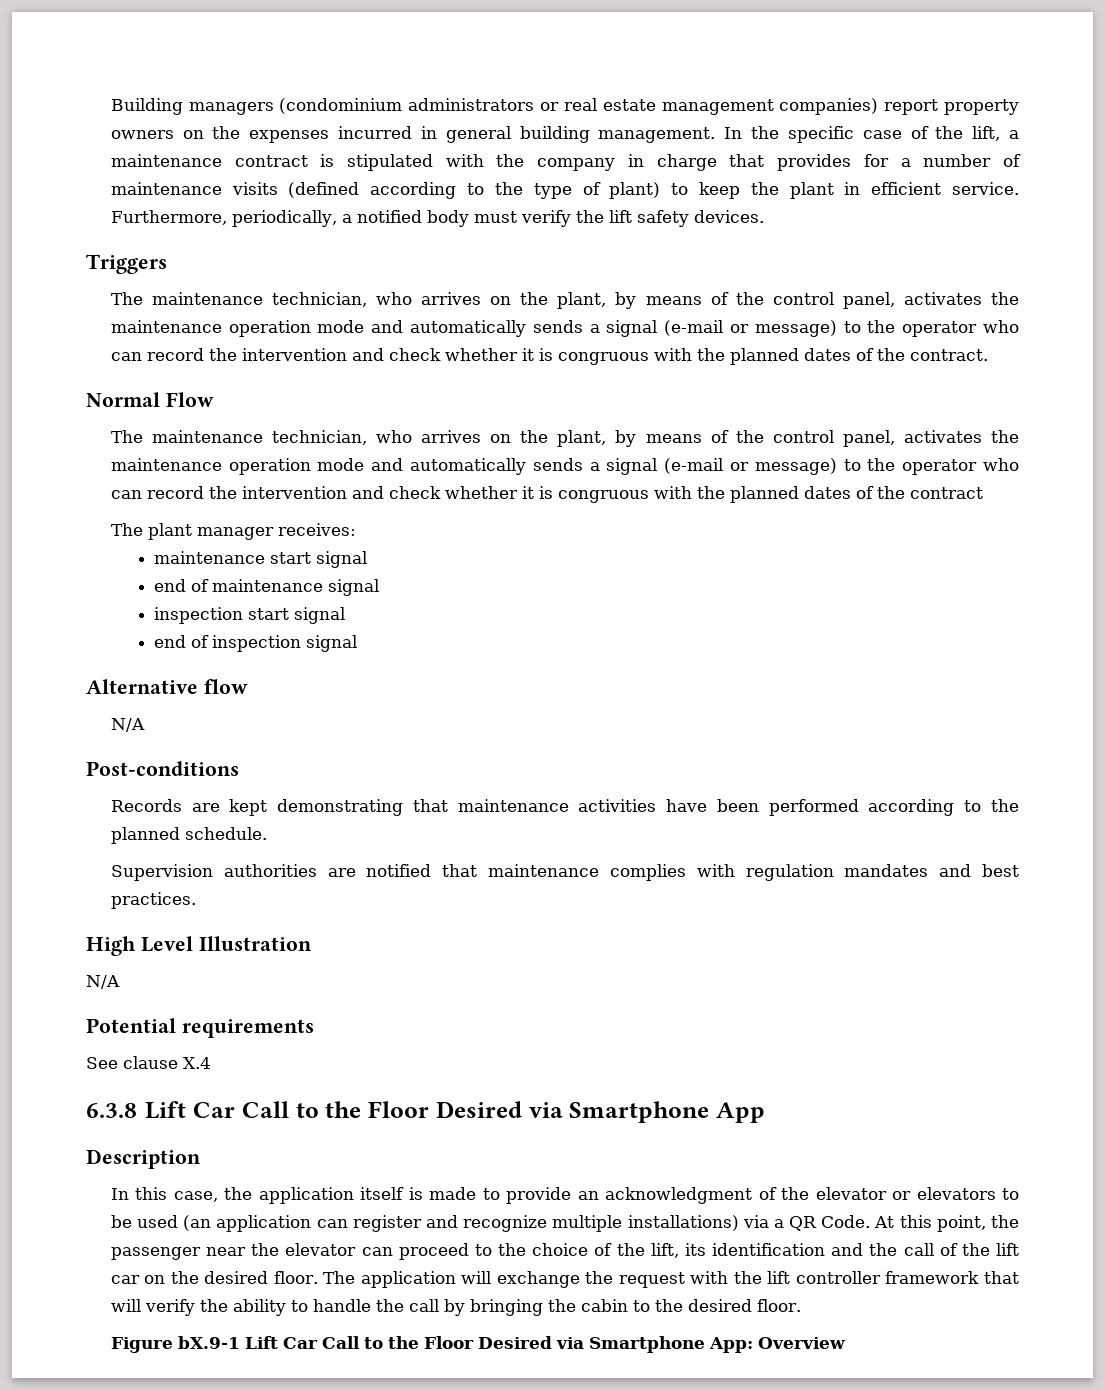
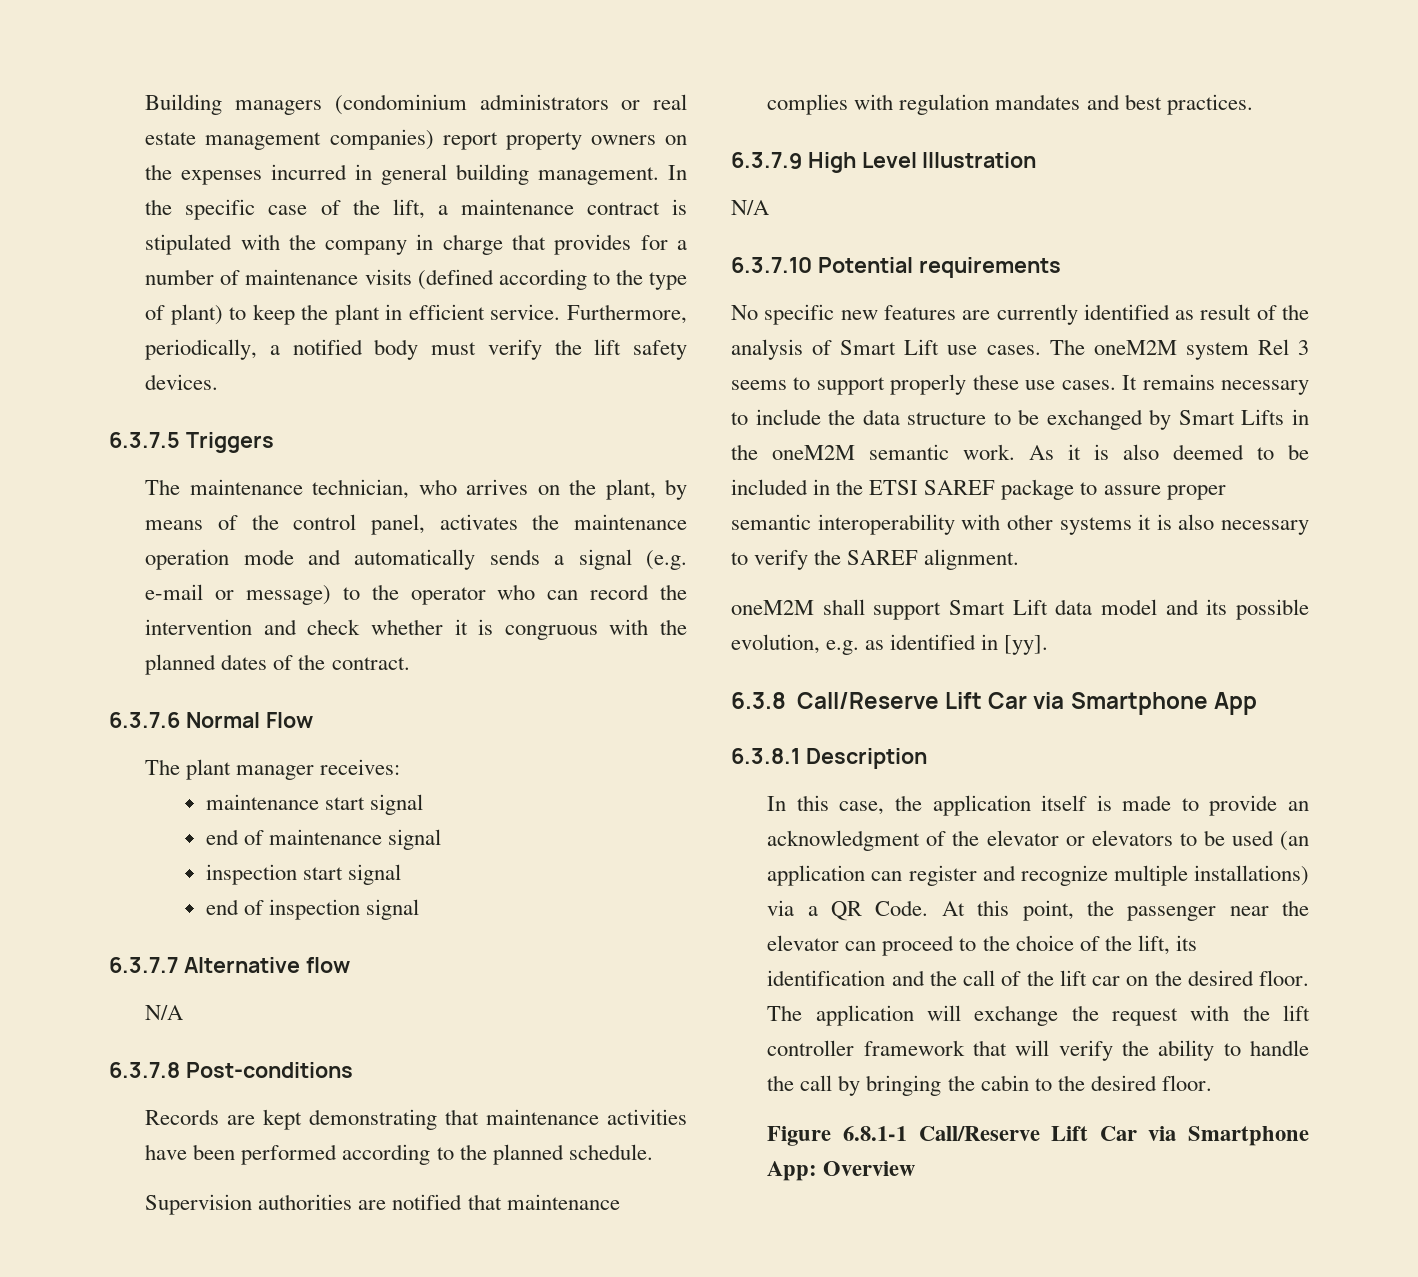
- Triggers
+ 6.3.7.5 Triggers
- The maintenance technician, who arrives on the plant, by means of the control panel, activates the maintenance operation mode and automatically sends a signal (e-mail or message) to the operator who can record the intervention and check whether it is congruous with the planned dates of the contract.
+ The maintenance technician, who arrives on the plant, by means of the control panel, activates the maintenance operation mode and automatically sends a signal (e.g. e-mail or message) to the operator who can record the intervention and check whether it is congruous with the planned dates of the contract.
- Normal Flow
+ 6.3.7.6 Normal Flow
- The maintenance technician, who arrives on the plant, by means of the control panel, activates the maintenance operation mode and automatically sends a signal (e-mail or message) to the operator who can record the intervention and check whether it is congruous with the planned dates of the contract
- Alternative flow
+ 6.3.7.7 Alternative flow
- Post-conditions
+ 6.3.7.8 Post-conditions
- High Level Illustration
+ 6.3.7.9 High Level Illustration
- Potential requirements
+ 6.3.7.10 Potential requirements
- See clause X.4
+ No specific new features are currently identified as result of the analysis of Smart Lift use cases. The oneM2M system Rel 3 seems to support properly these use cases. It remains necessary to include the data structure to be exchanged by Smart Lifts in the oneM2M semantic work. As it is also deemed to be included in the ETSI SAREF package to assure proper semantic interoperability with other systems it is also necessary to verify the SAREF alignment.
+ oneM2M shall support Smart Lift data model and its possible evolution, e.g. as identified in [yy].
- 6.3.8 Lift Car Call to the Floor Desired via Smartphone App
+ 6.3.8 Call/Reserve Lift Car via Smartphone App
- Description
+ 6.3.8.1 Description
- Figure bX.9-1 Lift Car Call to the Floor Desired via Smartphone App: Overview
+ Figure 6.8.1-1 Call/Reserve Lift Car via Smartphone App: Overview

